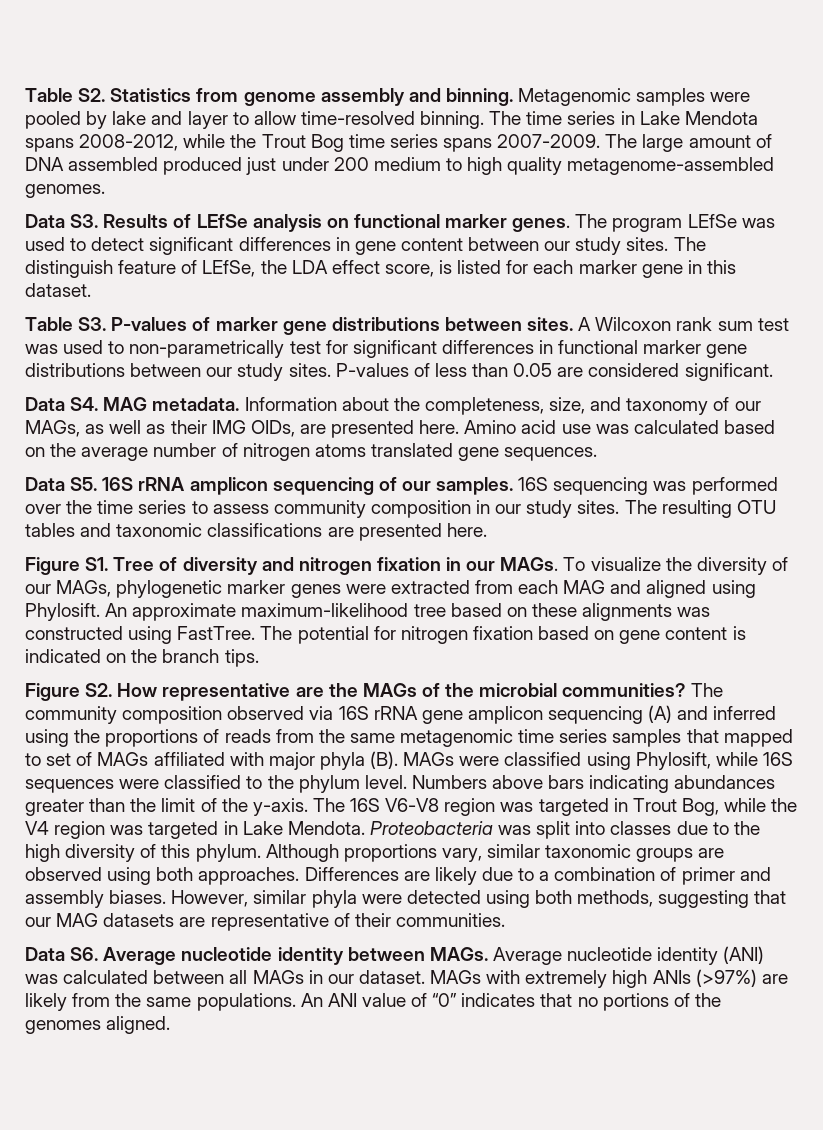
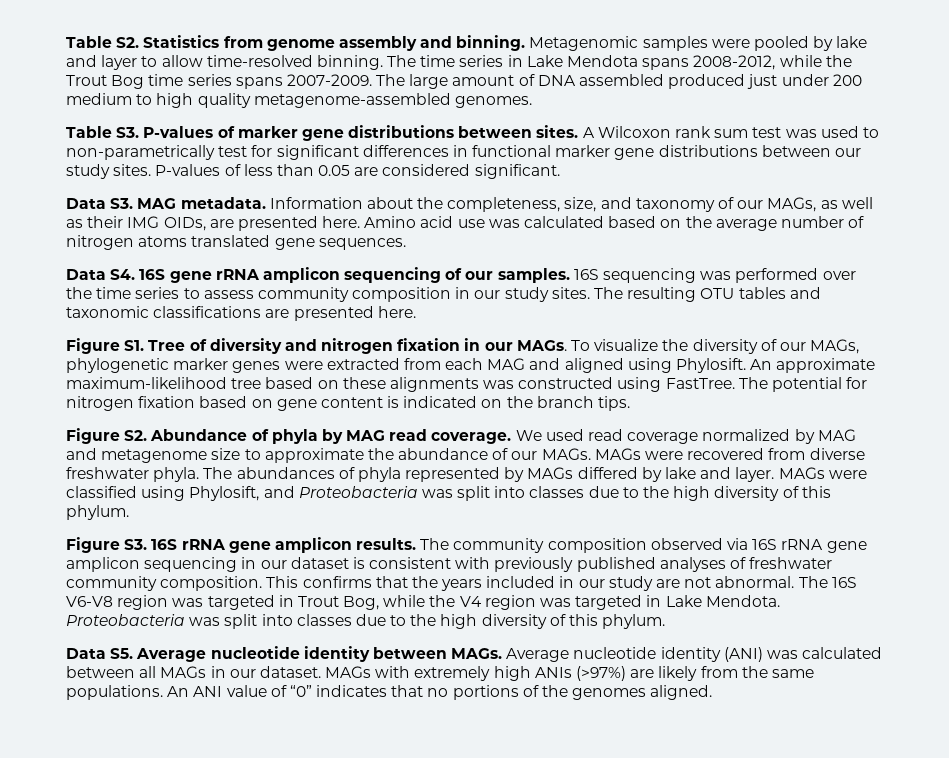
- Data S3. Results of LEfSe analysis on functional marker genes. The program LEfSe was used to detect significant differences in gene content between our study sites. The distinguish feature of LEfSe, the LDA effect score, is listed for each marker gene in this dataset.
- Data S4. MAG metadata.
+ Data S3. MAG metadata.
- Data S5. 16S rRNA amplicon sequencing of our samples.
+ Data S4. 16S gene rRNA amplicon sequencing of our samples.
- Figure S2. How representative are the MAGs of the microbial communities?
+ Figure S2. Abundance of phyla by MAG read coverage. We used read coverage normalized by MAG and metagenome size to approximate the abundance of our MAGs. MAGs were recovered from diverse freshwater phyla. The abundances of phyla represented by MAGs differed by lake and layer. MAGs were classified using Phylosift, and Proteobacteria was split into classes due to the high diversity of this phylum.
+ Figure S3. 16S rRNA gene amplicon results.
- The community composition observed via 16S rRNA gene amplicon sequencing (A) and inferred using the proportions of reads from the same metagenomic time series samples that mapped to set of MAGs affiliated with major phyla (B). MAGs were classified using Phylosift, while 16S sequences were classified to the phylum level. Numbers above bars indicating abundances greater than the limit of the y-axis.
+ The community composition observed via 16S rRNA gene amplicon sequencing in our dataset is consistent with previously published analyses of freshwater community composition. This confirms that the years included in our study are not abnormal.
- The 16S V6-V8 region was targeted in Trout Bog, while the V4 region was targeted in Lake Mendota. Proteobacteria was split into classes due to the high diversity of this phylum. Although proportions vary, similar taxonomic groups are observed using both approaches. Differences are likely due to a combination of primer and assembly biases. However, similar phyla were detected using both methods, suggesting that our MAG datasets are representative of their communities.
- Data S6. Average nucleotide identity between MAGs.
+ The 16S V6-V8 region was targeted in Trout Bog, while the V4 region was targeted in Lake Mendota. Proteobacteria was split into classes due to the high diversity of this phylum.
+ Data S5. Average nucleotide identity between MAGs.

